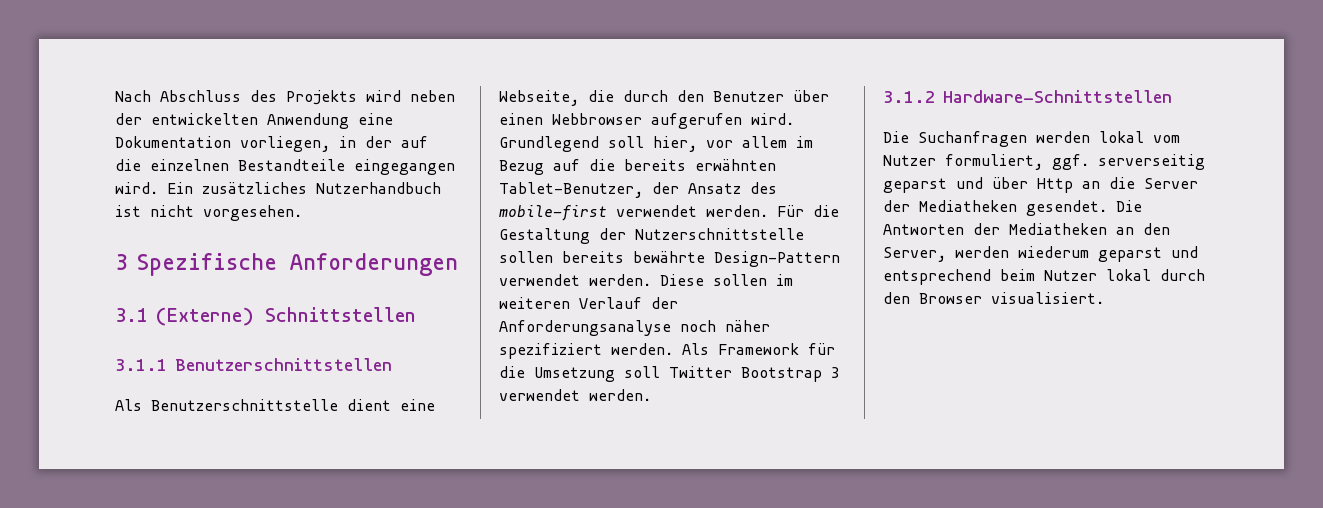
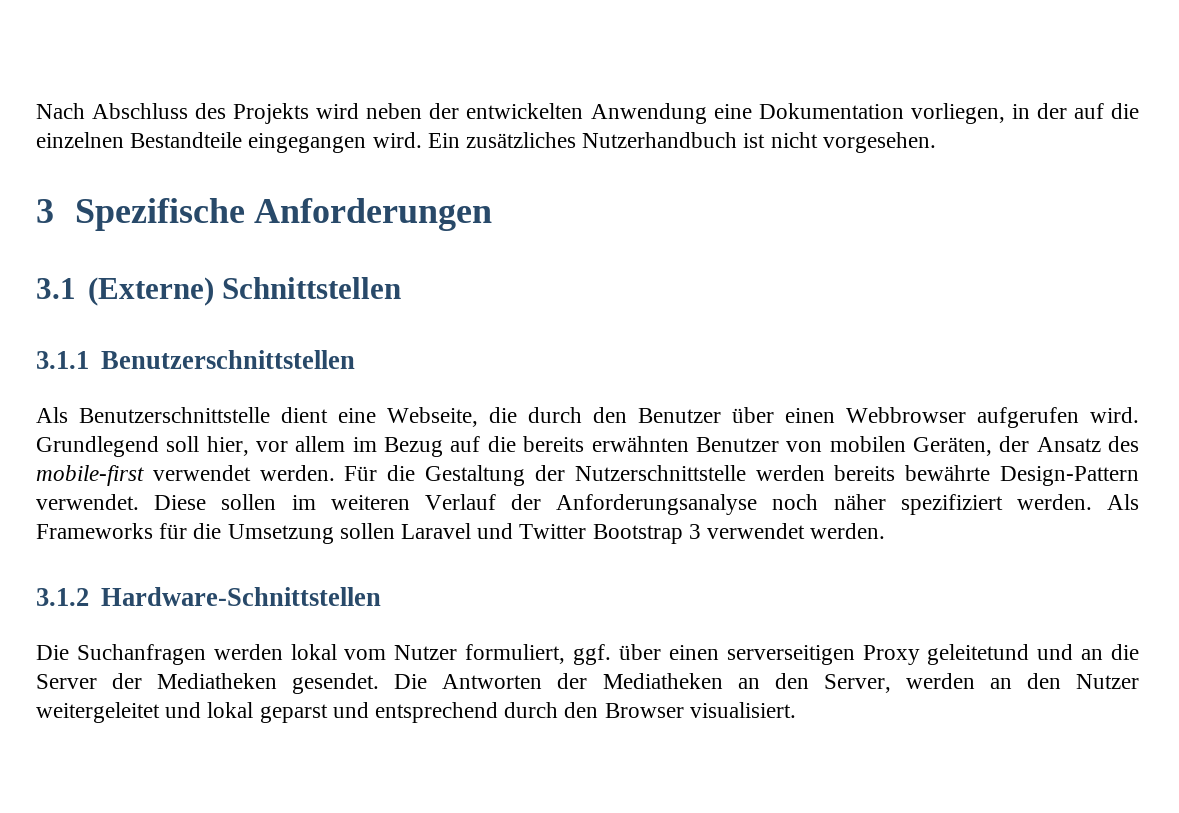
- Grundlegend soll hier, vor allem im Bezug auf die bereits erwähnten Tablet-Benutzer, der Ansatz des mobile-first verwendet werden.
+ Grundlegend soll hier, vor allem im Bezug auf die bereits erwähnten Benutzer von mobilen Geräten, der Ansatz des mobile-first verwendet werden.
- Für die Gestaltung der Nutzerschnittstelle sollen bereits bewährte Design-Pattern verwendet werden.
+ Für die Gestaltung der Nutzerschnittstelle werden bereits bewährte Design-Pattern verwendet.
- Als Framework für die Umsetzung soll Twitter Bootstrap 3 verwendet werden.
+ Als Frameworks für die Umsetzung sollen Laravel und Twitter Bootstrap 3 verwendet werden.
- Die Suchanfragen werden lokal vom Nutzer formuliert, ggf. serverseitig geparst und über Http an die Server der Mediatheken gesendet.
+ Die Suchanfragen werden lokal vom Nutzer formuliert, ggf. über einen serverseitigen Proxy geleitetund und an die Server der Mediatheken gesendet.
- Die Antworten der Mediatheken an den Server, werden wiederum geparst und entsprechend beim Nutzer lokal durch den Browser visualisiert.
+ Die Antworten der Mediatheken an den Server, werden an den Nutzer weitergeleitet und lokal geparst und entsprechend durch den Browser visualisiert.

